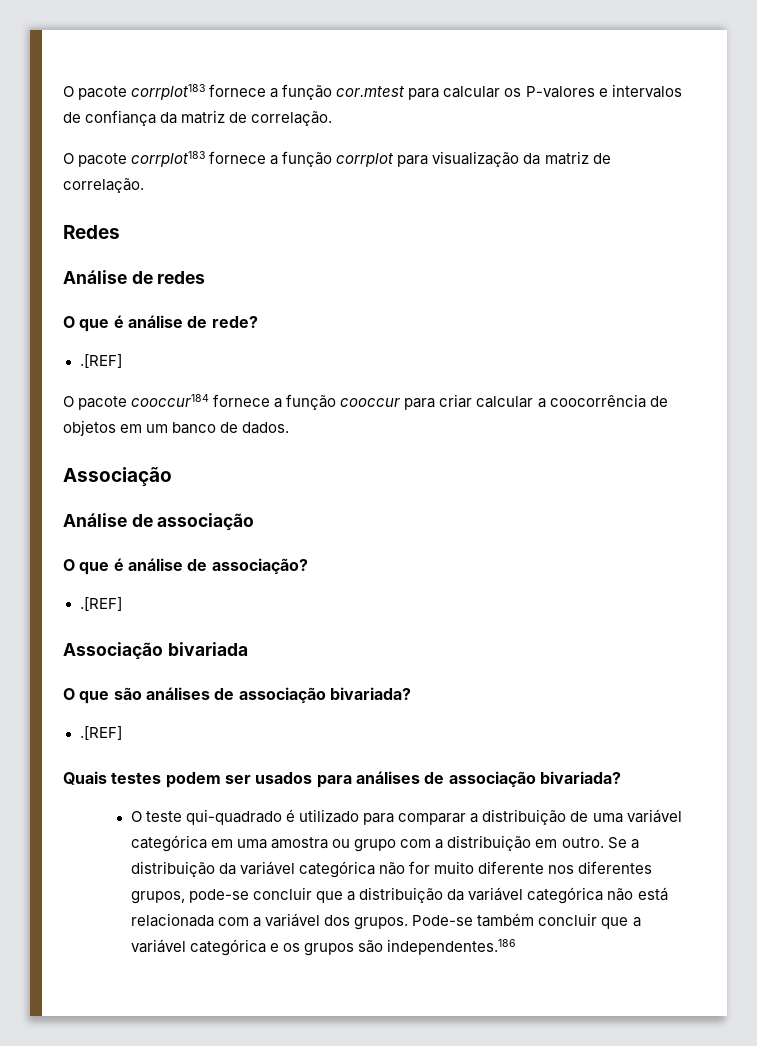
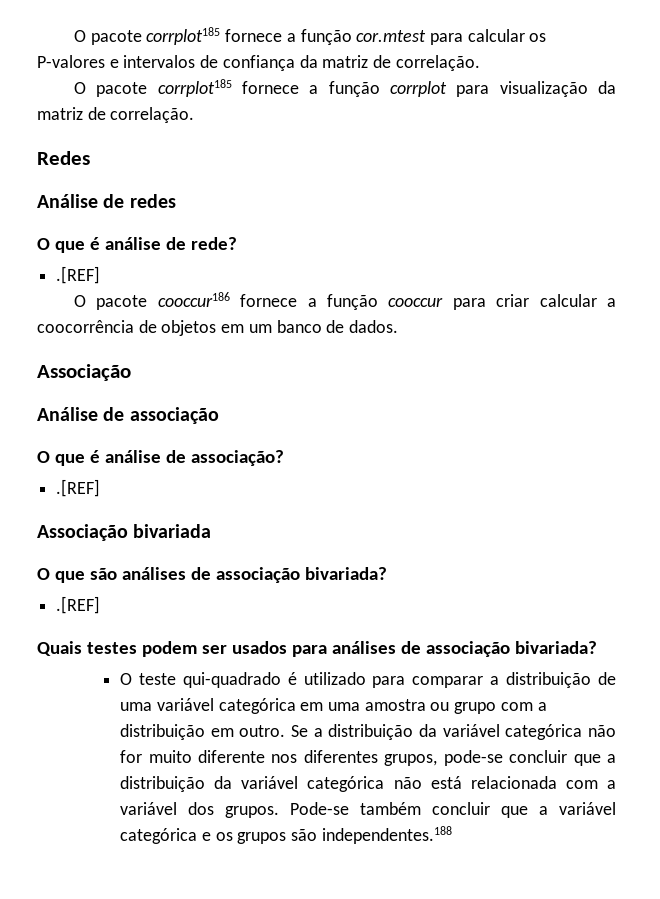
- O pacote corrplot183 fornece a função cor.mtest para calcular os P-valores e intervalos de confiança da matriz de correlação.
+ O pacote corrplot185 fornece a função cor.mtest para calcular os P-valores e intervalos de confiança da matriz de correlação.
- O pacote corrplot183 fornece a função corrplot para visualização da matriz de correlação.
+ O pacote corrplot185 fornece a função corrplot para visualização da matriz de correlação.
- O pacote cooccur184 fornece a função cooccur para criar calcular a coocorrência de objetos em um banco de dados.
+ O pacote cooccur186 fornece a função cooccur para criar calcular a coocorrência de objetos em um banco de dados.
- Pode-se também concluir que a variável categórica e os grupos são independentes.186
+ Pode-se também concluir que a variável categórica e os grupos são independentes.188

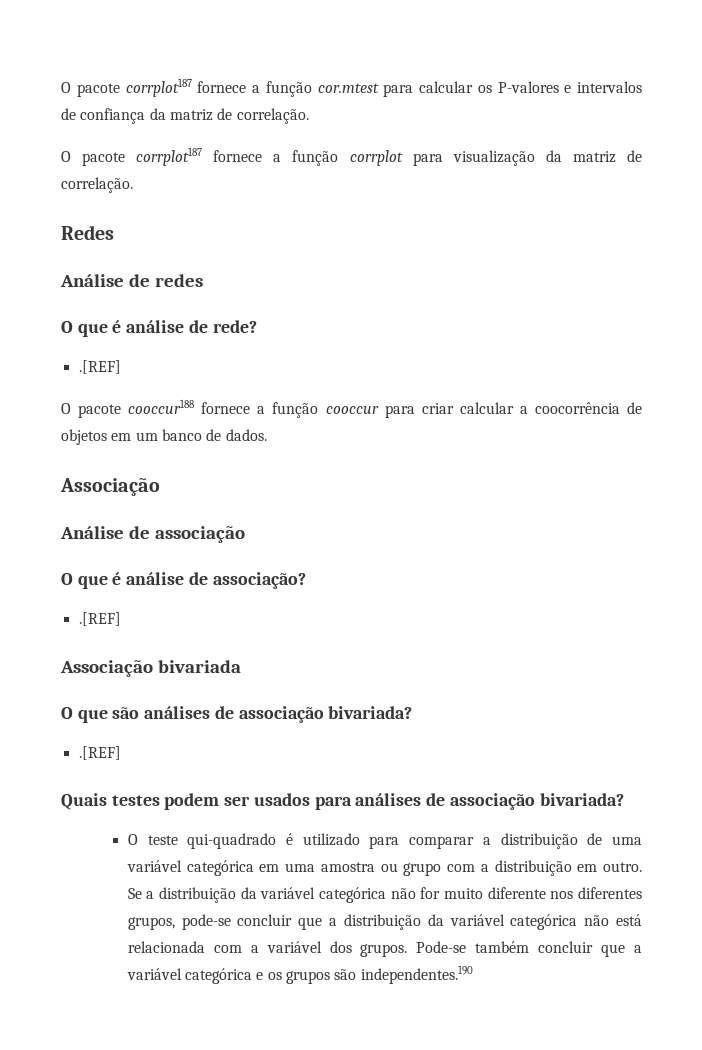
- O pacote corrplot185 fornece a função cor.mtest para calcular os P-valores e intervalos de confiança da matriz de correlação.
+ O pacote corrplot187 fornece a função cor.mtest para calcular os P-valores e intervalos de confiança da matriz de correlação.
- O pacote corrplot185 fornece a função corrplot para visualização da matriz de correlação.
+ O pacote corrplot187 fornece a função corrplot para visualização da matriz de correlação.
- O pacote cooccur186 fornece a função cooccur para criar calcular a coocorrência de objetos em um banco de dados.
+ O pacote cooccur188 fornece a função cooccur para criar calcular a coocorrência de objetos em um banco de dados.
- Pode-se também concluir que a variável categórica e os grupos são independentes.188
+ Pode-se também concluir que a variável categórica e os grupos são independentes.190

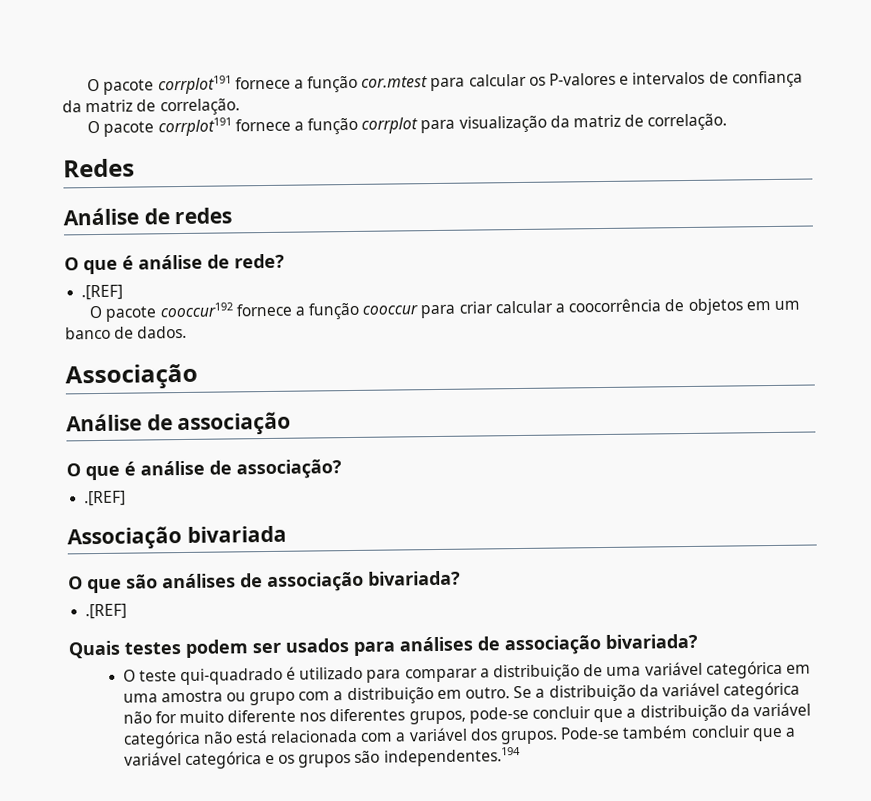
- O pacote corrplot187 fornece a função cor.mtest para calcular os P-valores e intervalos de confiança da matriz de correlação.
+ O pacote corrplot191 fornece a função cor.mtest para calcular os P-valores e intervalos de confiança da matriz de correlação.
- O pacote corrplot187 fornece a função corrplot para visualização da matriz de correlação.
+ O pacote corrplot191 fornece a função corrplot para visualização da matriz de correlação.
- O pacote cooccur188 fornece a função cooccur para criar calcular a coocorrência de objetos em um banco de dados.
+ O pacote cooccur192 fornece a função cooccur para criar calcular a coocorrência de objetos em um banco de dados.
- Pode-se também concluir que a variável categórica e os grupos são independentes.190
+ Pode-se também concluir que a variável categórica e os grupos são independentes.194

